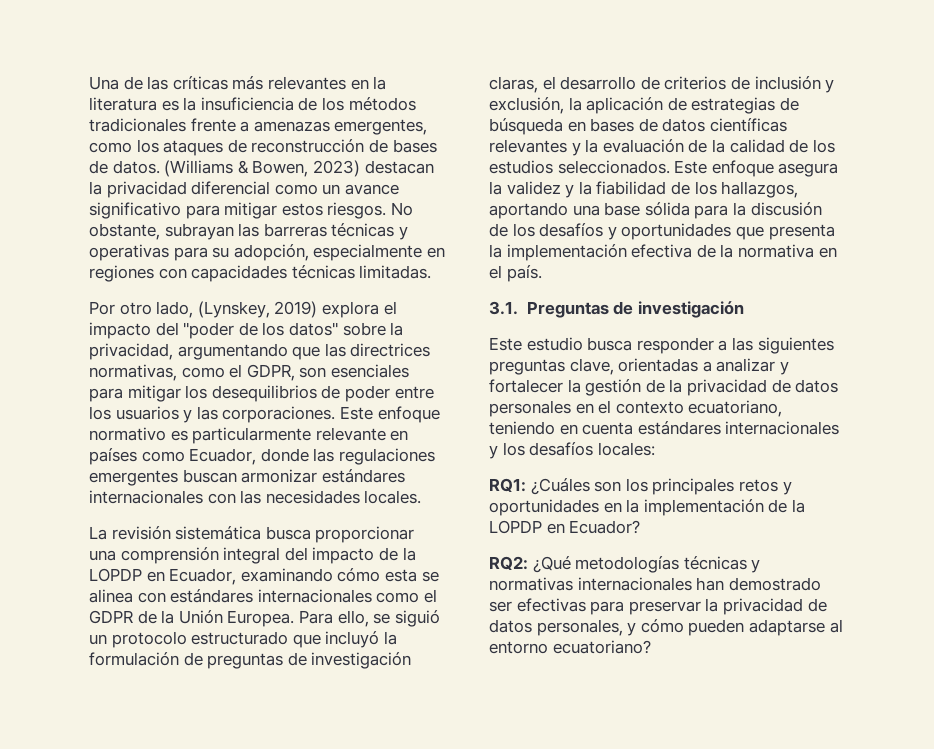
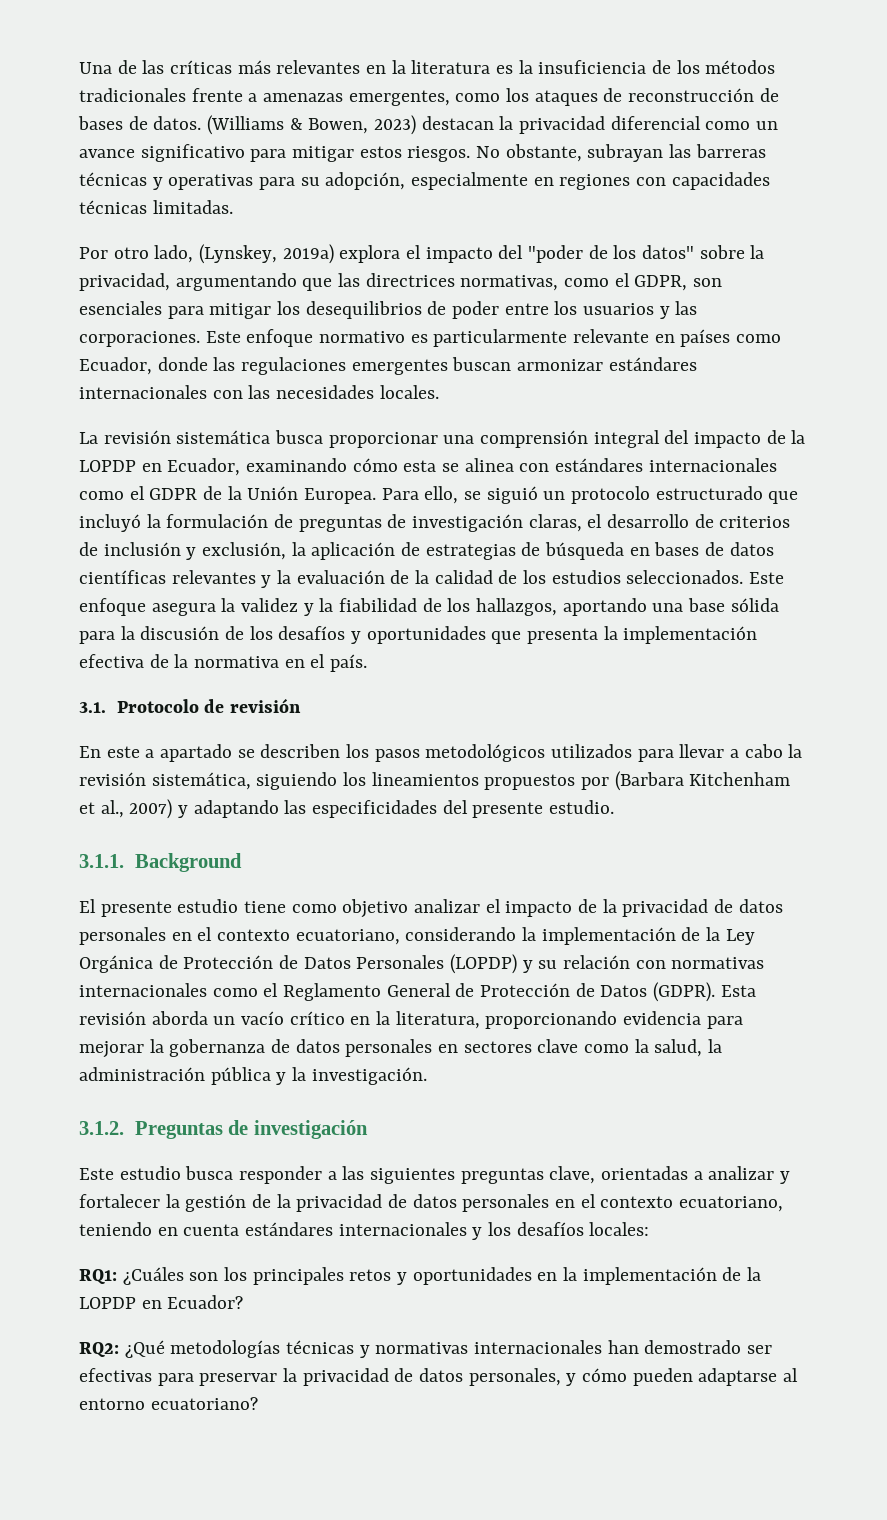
- Por otro lado, (Lynskey, 2019) explora el impacto del "poder de los datos" sobre la privacidad, argumentando que las directrices normativas, como el GDPR, son esenciales para mitigar los desequilibrios de poder entre los usuarios y las corporaciones.
+ Por otro lado, (Lynskey, 2019a) explora el impacto del "poder de los datos" sobre la privacidad, argumentando que las directrices normativas, como el GDPR, son esenciales para mitigar los desequilibrios de poder entre los usuarios y las corporaciones.
- 3.1. Preguntas de investigación
+ 3.1. Protocolo de revisión
+ En este a apartado se describen los pasos metodológicos utilizados para llevar a cabo la revisión sistemática, siguiendo los lineamientos propuestos por (Barbara Kitchenham et al., 2007) y adaptando las especificidades del presente estudio.
+ 3.1.1. Background
+ El presente estudio tiene como objetivo analizar el impacto de la privacidad de datos personales en el contexto ecuatoriano, considerando la implementación de la Ley Orgánica de Protección de Datos Personales (LOPDP) y su relación con normativas internacionales como el Reglamento General de Protección de Datos (GDPR). Esta revisión aborda un vacío crítico en la literatura, proporcionando evidencia para mejorar la gobernanza de datos personales en sectores clave como la salud, la administración pública y la investigación.
+ 3.1.2. Preguntas de investigación

